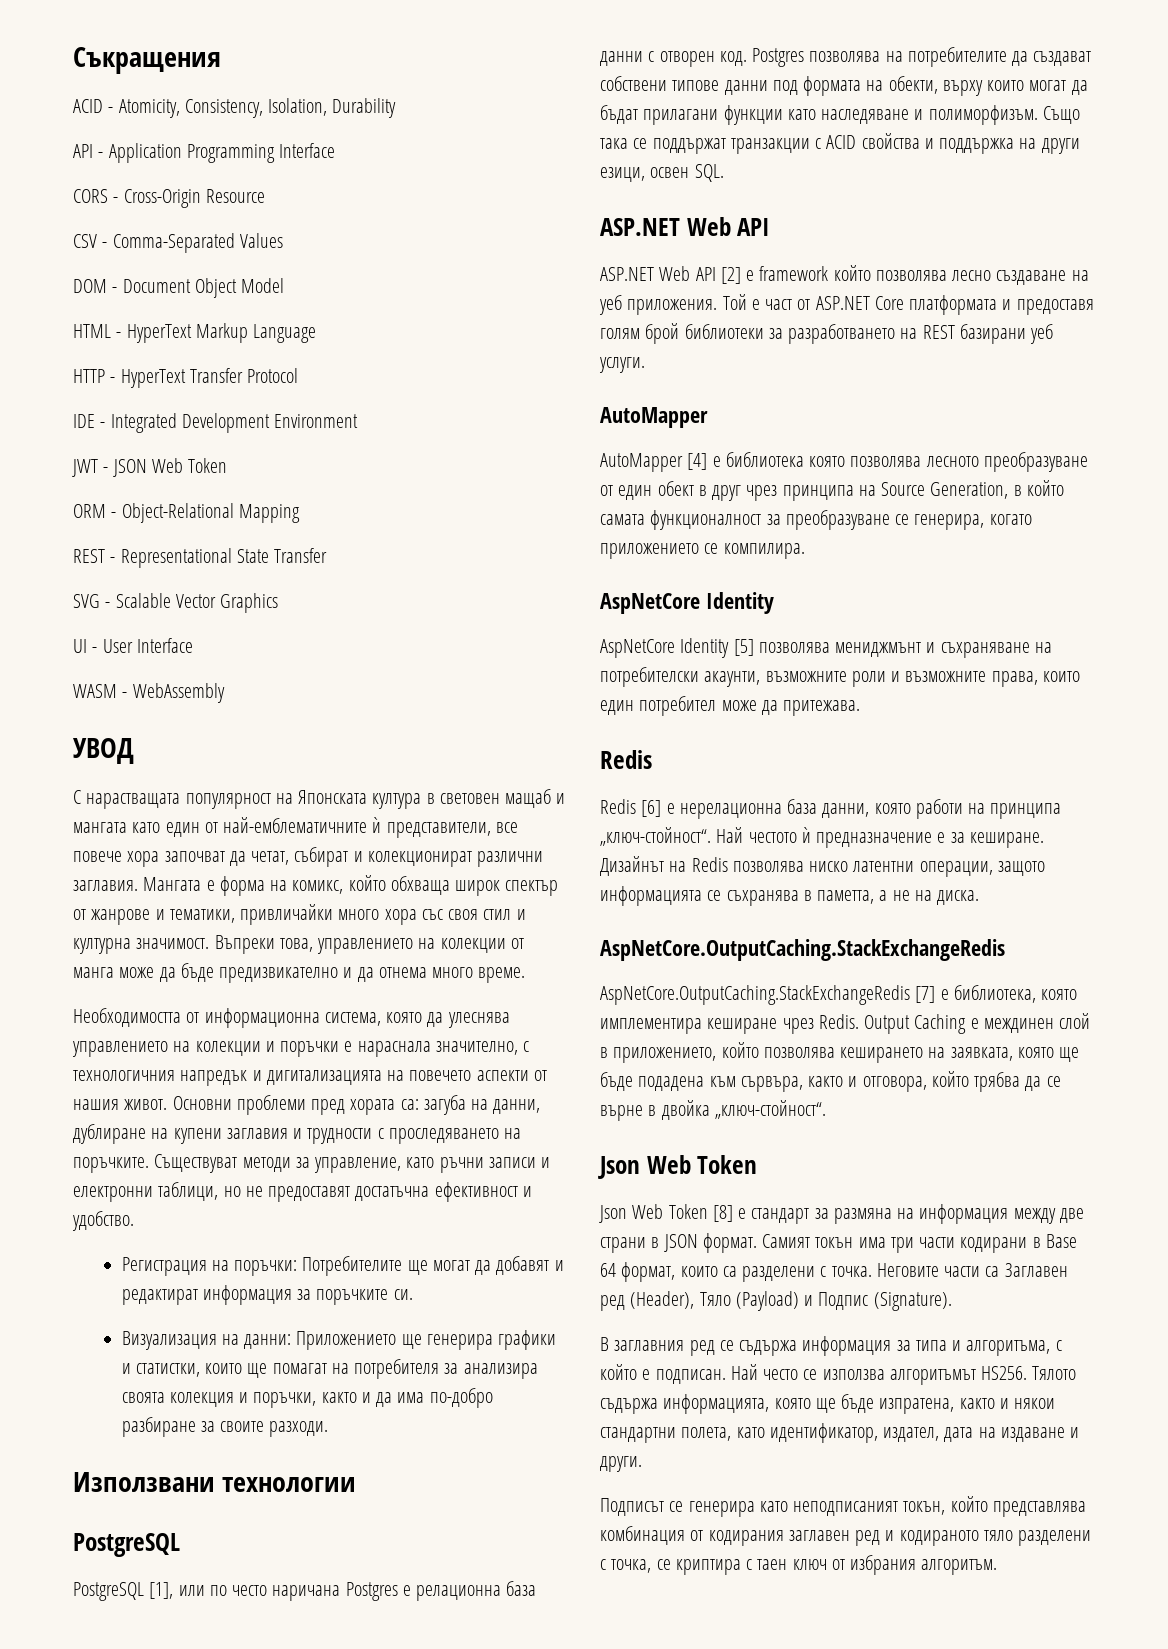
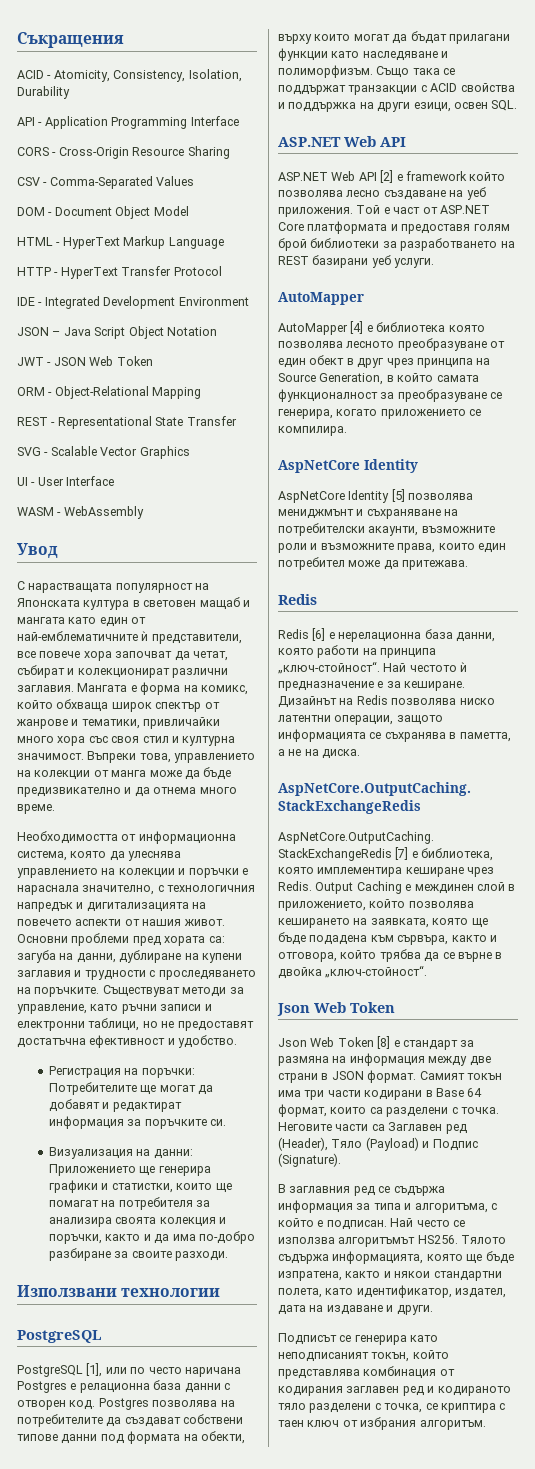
- CORS - Cross-Origin Resource
+ CORS - Cross-Origin Resource Sharing
+ JSON – Java Script Object Notation
- УВОД
+ Увод

